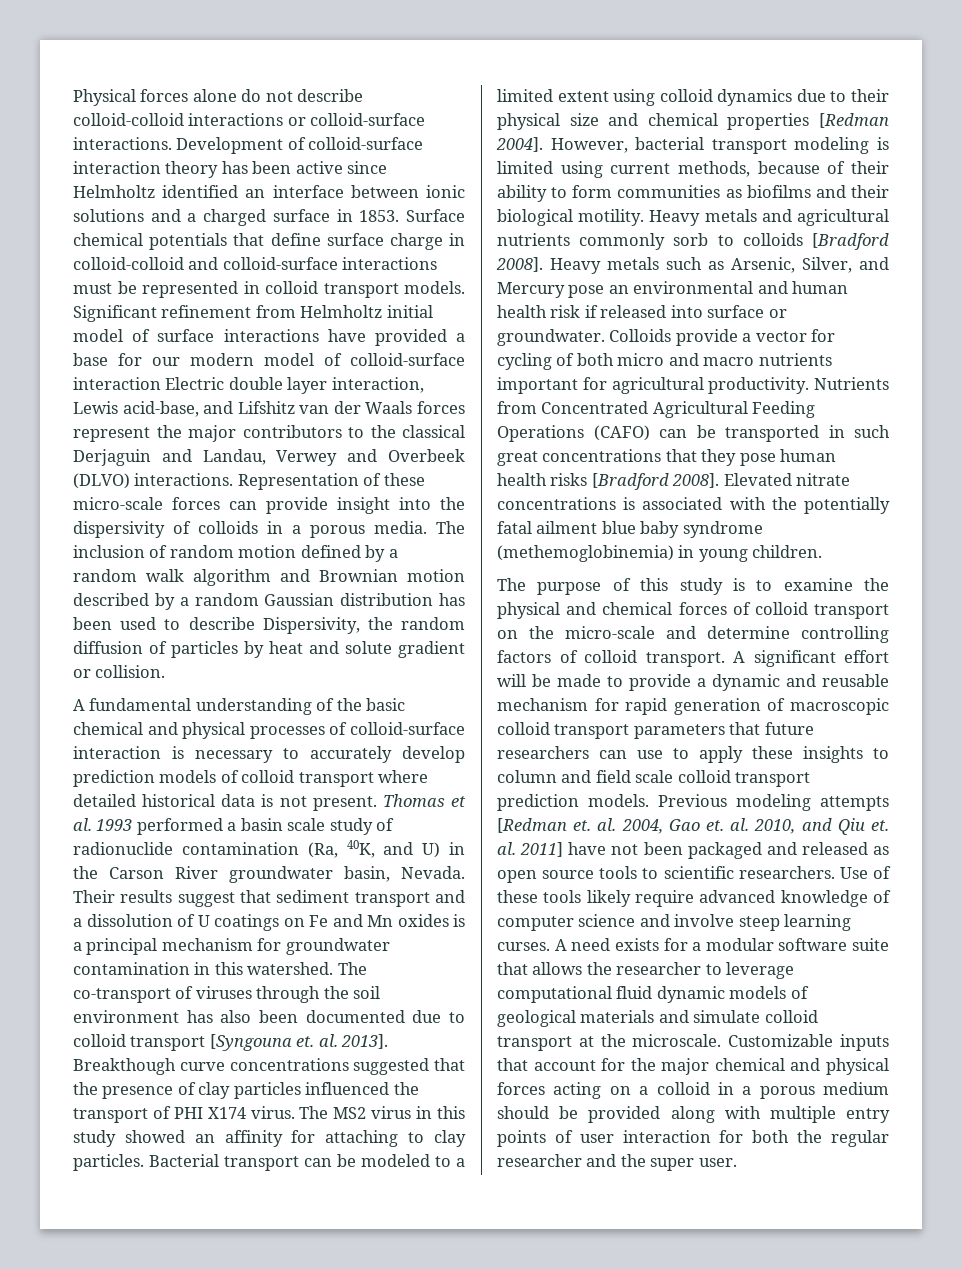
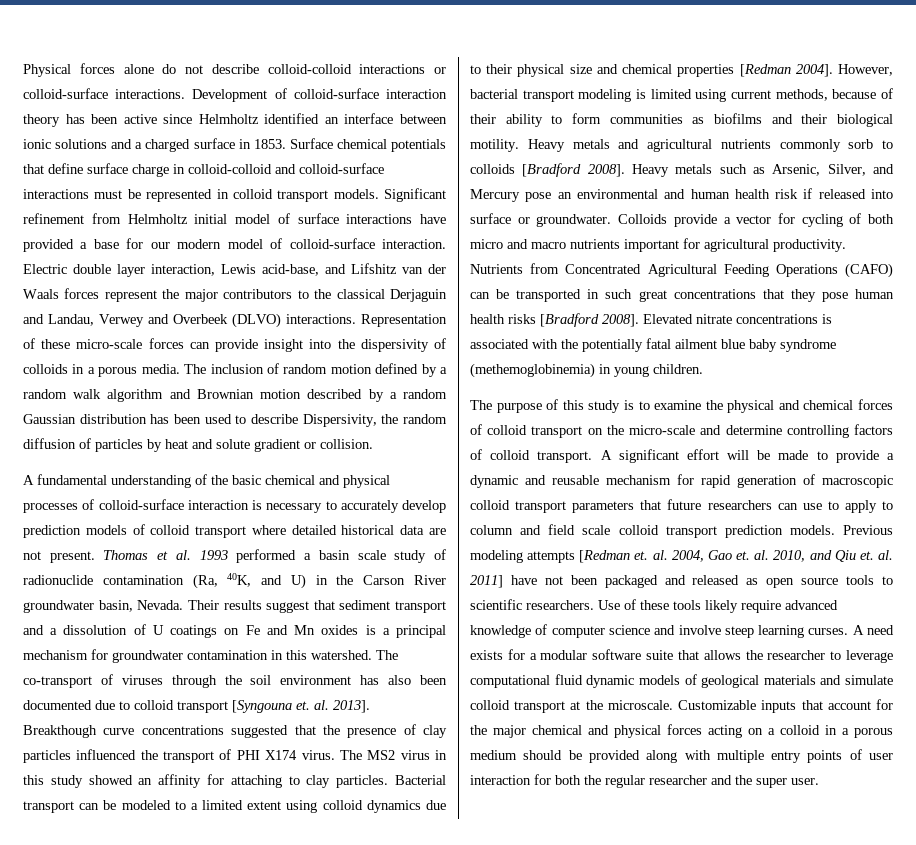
- Significant refinement from Helmholtz initial model of surface interactions have provided a base for our modern model of colloid-surface interaction Electric double layer interaction, Lewis acid-base, and Lifshitz van der Waals forces represent the major contributors to the classical Derjaguin and Landau, Verwey and Overbeek (DLVO) interactions.
+ Significant refinement from Helmholtz initial model of surface interactions have provided a base for our modern model of colloid-surface interaction. Electric double layer interaction, Lewis acid-base, and Lifshitz van der Waals forces represent the major contributors to the classical Derjaguin and Landau, Verwey and Overbeek (DLVO) interactions.
- A fundamental understanding of the basic chemical and physical processes of colloid-surface interaction is necessary to accurately develop prediction models of colloid transport where detailed historical data is not present.
+ A fundamental understanding of the basic chemical and physical processes of colloid-surface interaction is necessary to accurately develop prediction models of colloid transport where detailed historical data are not present.
- A significant effort will be made to provide a dynamic and reusable mechanism for rapid generation of macroscopic colloid transport parameters that future researchers can use to apply these insights to column and field scale colloid transport prediction models.
+ A significant effort will be made to provide a dynamic and reusable mechanism for rapid generation of macroscopic colloid transport parameters that future researchers can use to apply to column and field scale colloid transport prediction models.

